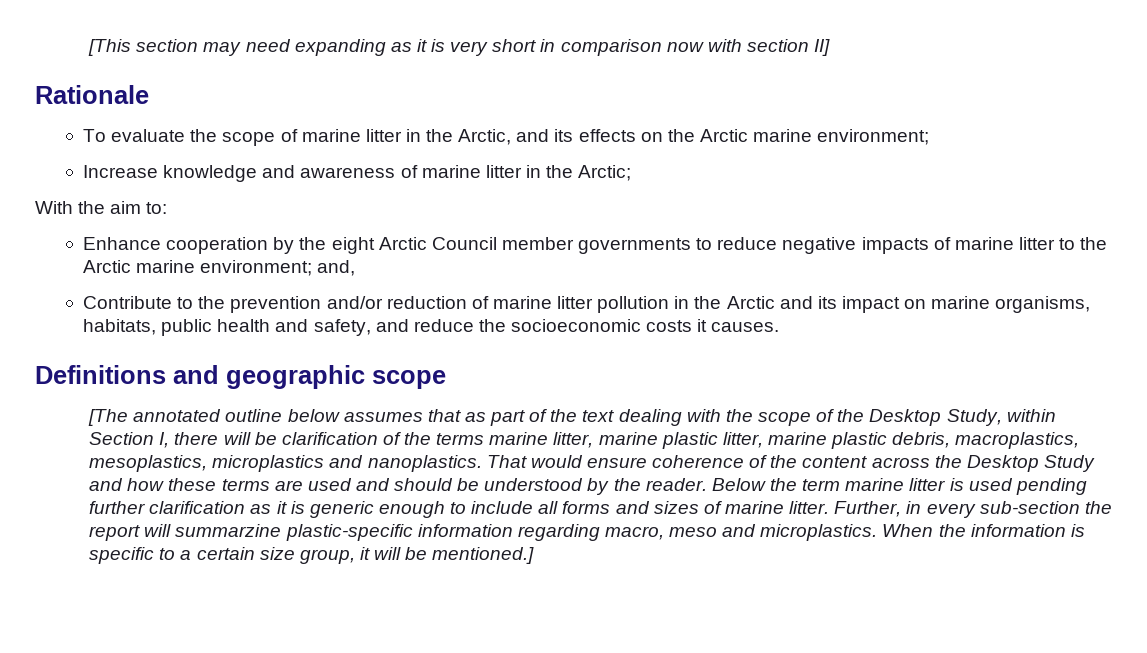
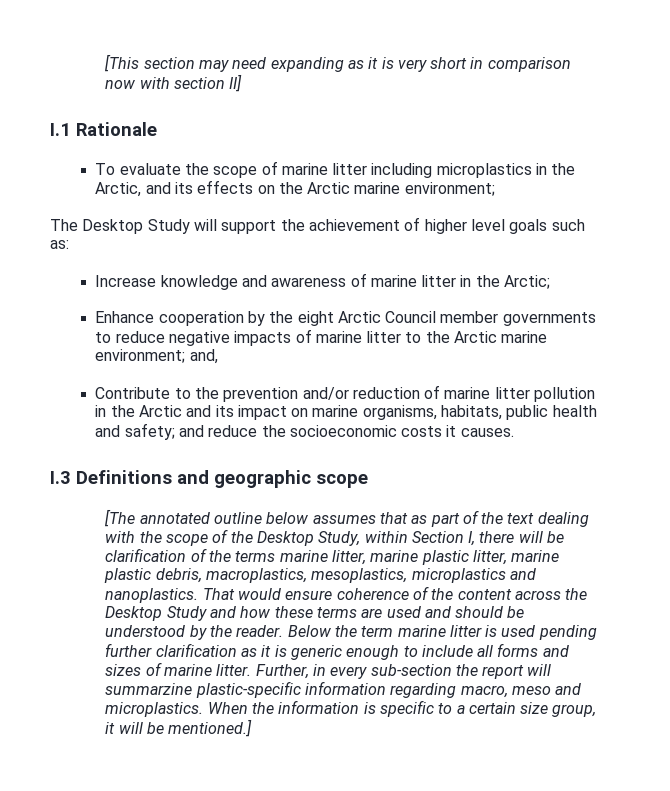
- Rationale
+ I.1 Rationale
- To evaluate the scope of marine litter in the Arctic, and its effects on the Arctic marine environment;
+ To evaluate the scope of marine litter including microplastics in the Arctic, and its effects on the Arctic marine environment;
+ The Desktop Study will support the achievement of higher level goals such as:
- With the aim to:
- Contribute to the prevention and/or reduction of marine litter pollution in the Arctic and its impact on marine organisms, habitats, public health and safety, and reduce the socioeconomic costs it causes.
+ Contribute to the prevention and/or reduction of marine litter pollution in the Arctic and its impact on marine organisms, habitats, public health and safety; and reduce the socioeconomic costs it causes.
- Definitions and geographic scope
+ I.3 Definitions and geographic scope

